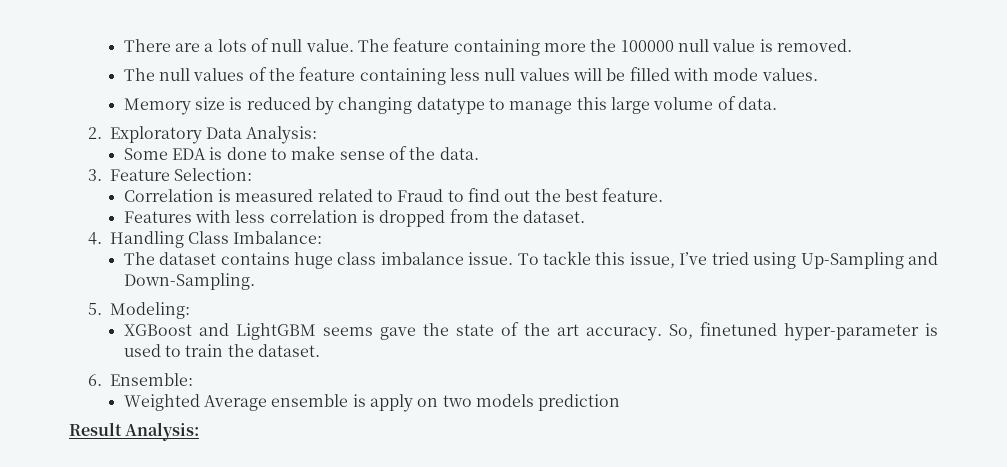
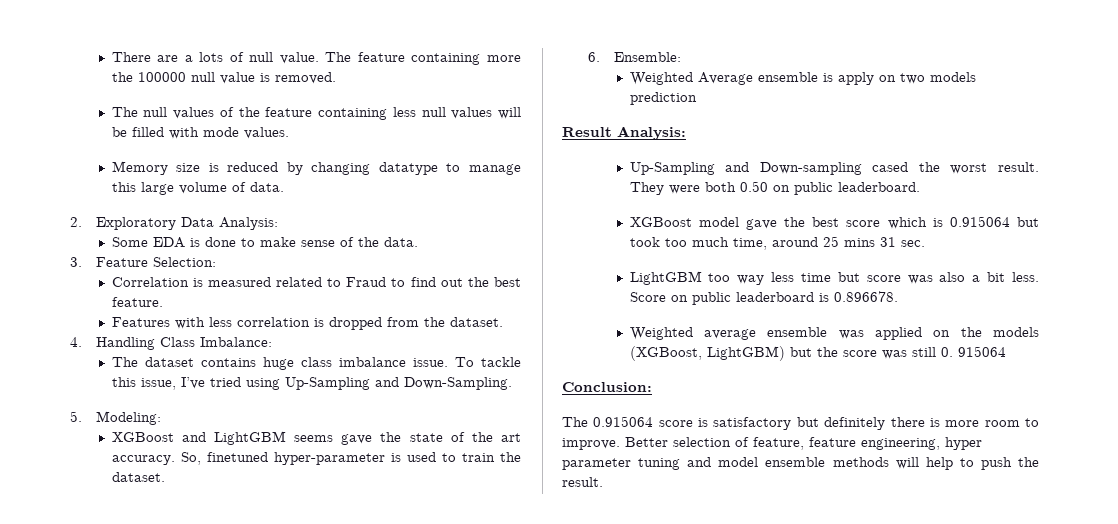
+ Up-Sampling and Down-sampling cased the worst result. They were both 0.50 on public leaderboard.
+ XGBoost model gave the best score which is 0.915064 but took too much time, around 25 mins 31 sec.
+ LightGBM too way less time but score was also a bit less. Score on public leaderboard is 0.896678.
+ Weighted average ensemble was applied on the models (XGBoost, LightGBM) but the score was still 0. 915064
+ Conclusion:
+ The 0.915064 score is satisfactory but definitely there is more room to improve. Better selection of feature, feature engineering, hyper parameter tuning and model ensemble methods will help to push the result.

